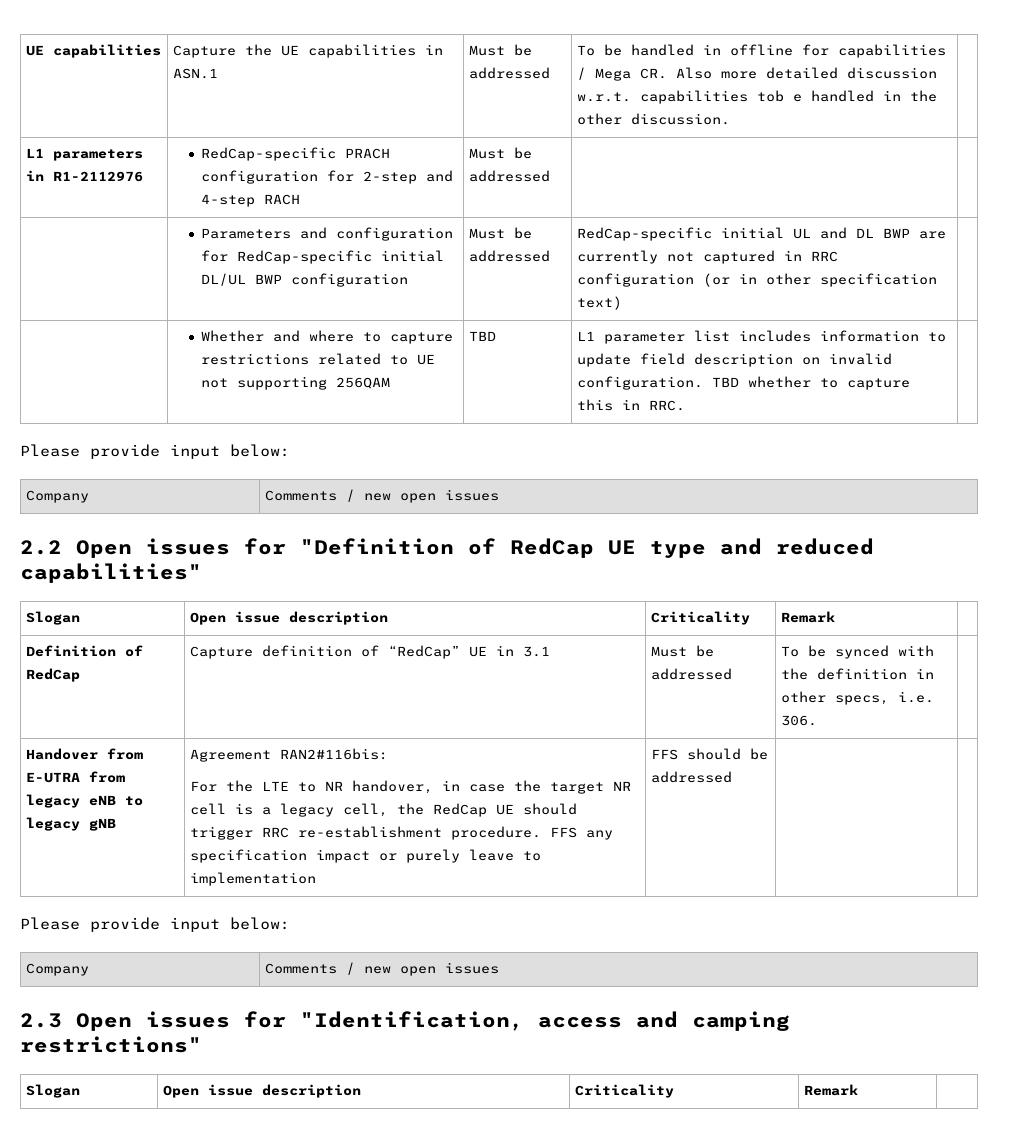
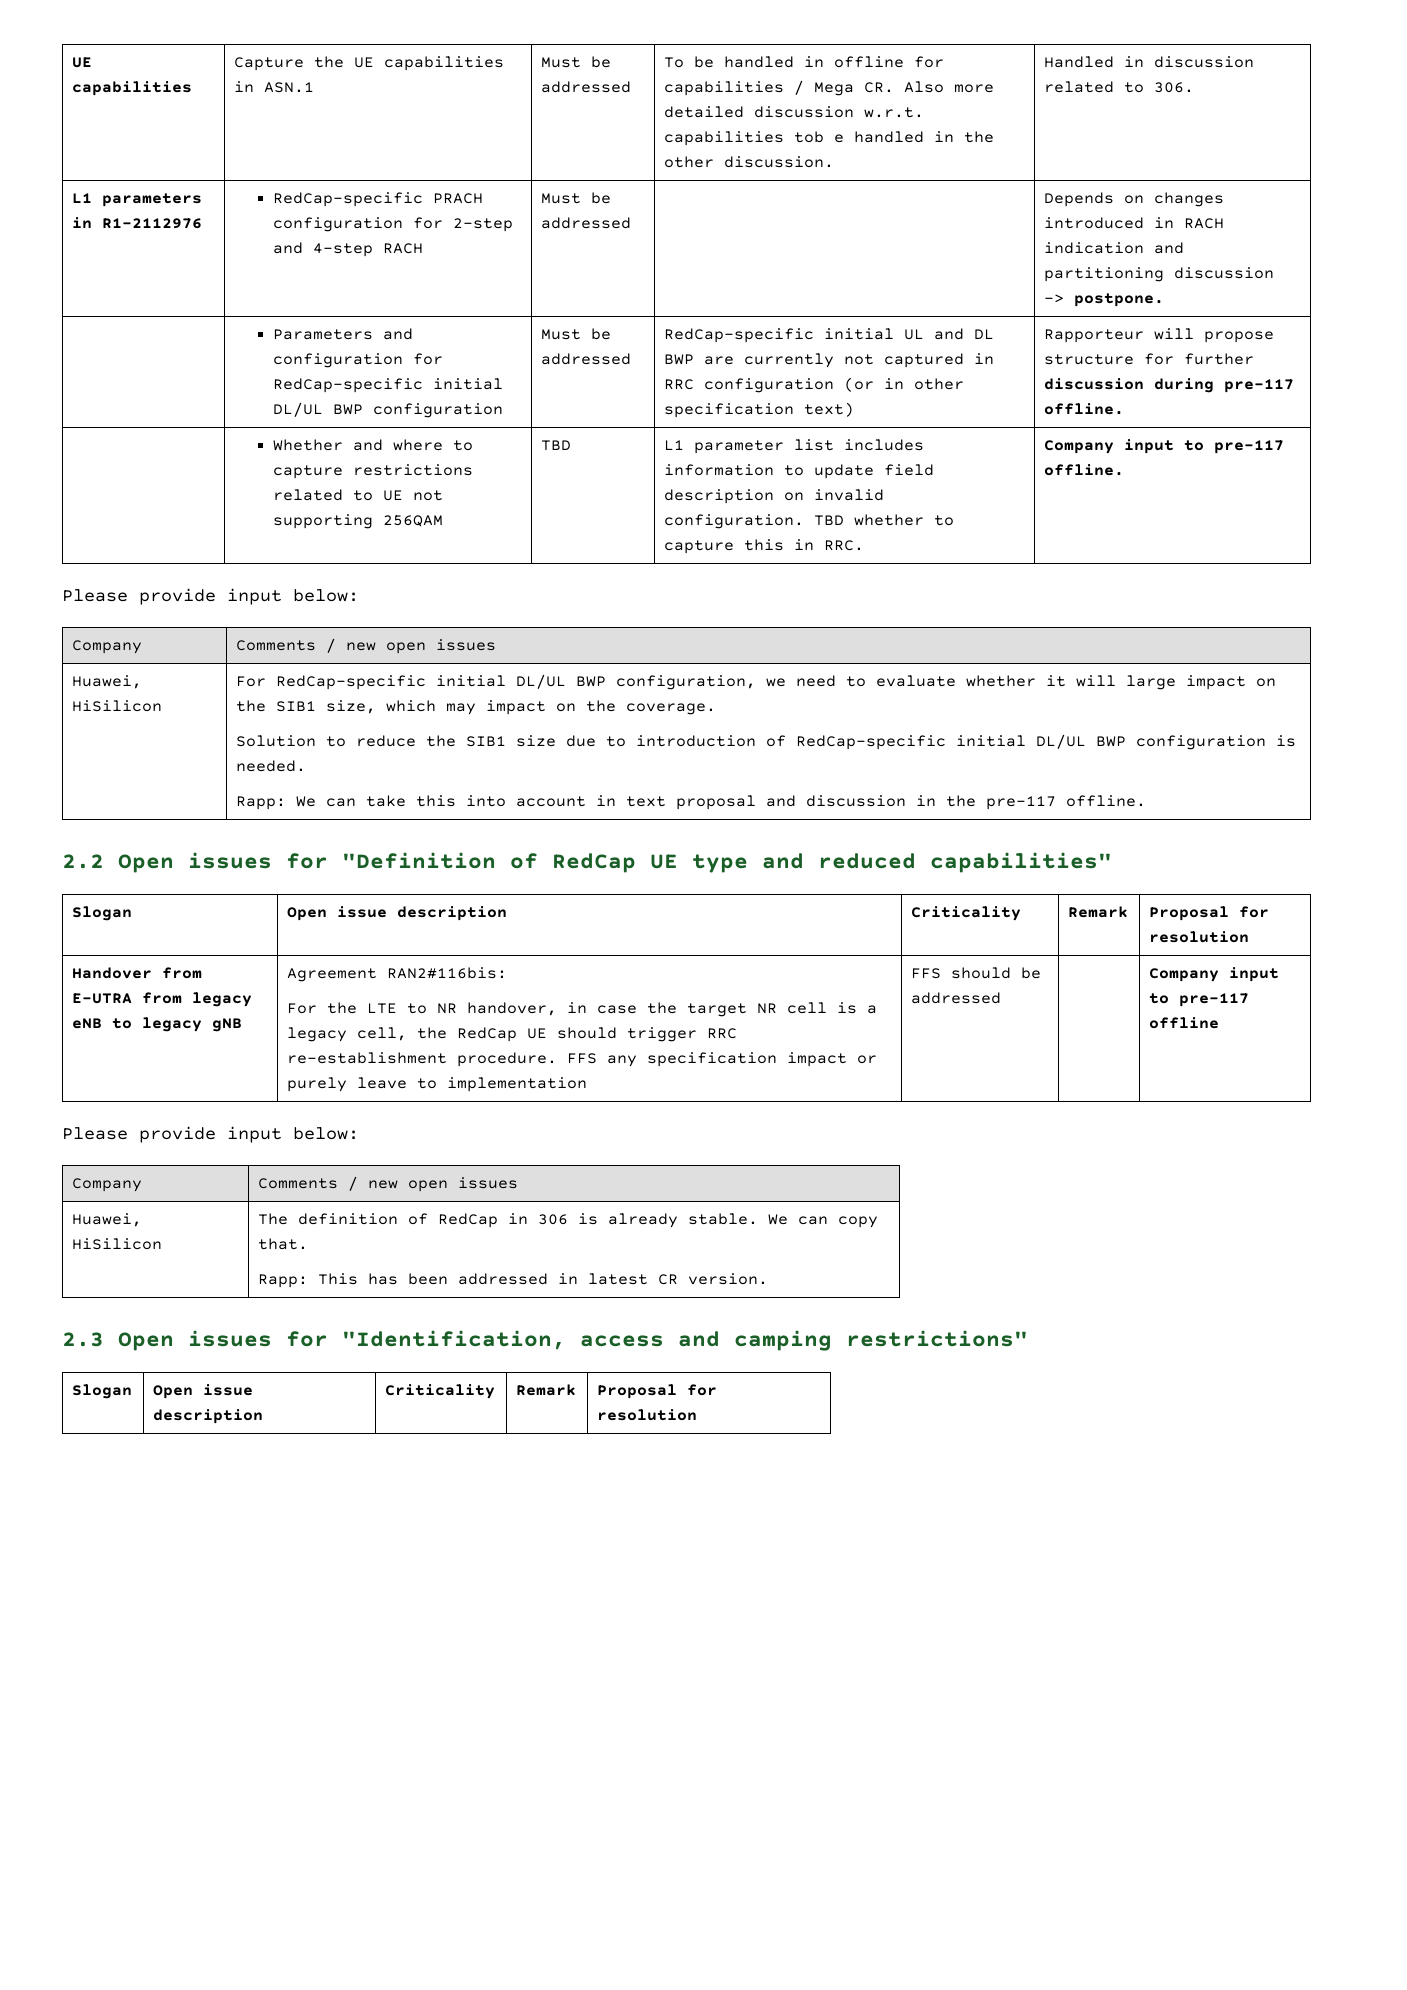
- UE capabilities | Capture the UE capabilities in ASN.1 | Must be addressed | To be handled in offline for capabilities / Mega CR. Also more detailed discussion w.r.t. capabilities tob e handled in the other discussion. |
+ UE capabilities | Capture the UE capabilities in ASN.1 | Must be addressed | To be handled in offline for capabilities / Mega CR. Also more detailed discussion w.r.t. capabilities tob e handled in the other discussion. | Handled in discussion related to 306.
- L1 parameters in R1-2112976 | RedCap-specific PRACH configuration for 2-step and 4-step RACH | Must be addressed | |
+ L1 parameters in R1-2112976 | RedCap-specific PRACH configuration for 2-step and 4-step RACH | Must be addressed | | Depends on changes introduced in RACH indication and partitioning discussion -> postpone.
- | Parameters and configuration for RedCap-specific initial DL/UL BWP configuration | Must be addressed | RedCap-specific initial UL and DL BWP are currently not captured in RRC configuration (or in other specification text) |
+ | Parameters and configuration for RedCap-specific initial DL/UL BWP configuration | Must be addressed | RedCap-specific initial UL and DL BWP are currently not captured in RRC configuration (or in other specification text) | Rapporteur will propose structure for further discussion during pre-117 offline.
- | Whether and where to capture restrictions related to UE not supporting 256QAM | TBD | L1 parameter list includes information to update field description on invalid configuration. TBD whether to capture this in RRC. |
+ | Whether and where to capture restrictions related to UE not supporting 256QAM | TBD | L1 parameter list includes information to update field description on invalid configuration. TBD whether to capture this in RRC. | Company input to pre-117 offline.
+ Huawei, HiSilicon | For RedCap-specific initial DL/UL BWP configuration, we need to evaluate whether it will large impact on the SIB1 size, which may impact on the coverage.
+ Solution to reduce the SIB1 size due to introduction of RedCap-specific initial DL/UL BWP configuration is needed.
+ Rapp: We can take this into account in text proposal and discussion in the pre-117 offline.
  2.2 Open issues for "Definition of RedCap UE type and reduced capabilities"
- Slogan | Open issue description | Criticality | Remark |
- Definition of RedCap | Capture definition of “RedCap” UE in 3.1 | Must be addressed | To be synced with the definition in other specs, i.e. 306. |
+ Slogan | Open issue description | Criticality | Remark | Proposal for resolution
+ Company input to pre-117 offline
+ Huawei, HiSilicon | The definition of RedCap in 306 is already stable. We can copy that.
+ Rapp: This has been addressed in latest CR version.
  2.3 Open issues for "Identification, access and camping restrictions"
- Slogan | Open issue description | Criticality | Remark |
+ Slogan | Open issue description | Criticality | Remark | Proposal for resolution

